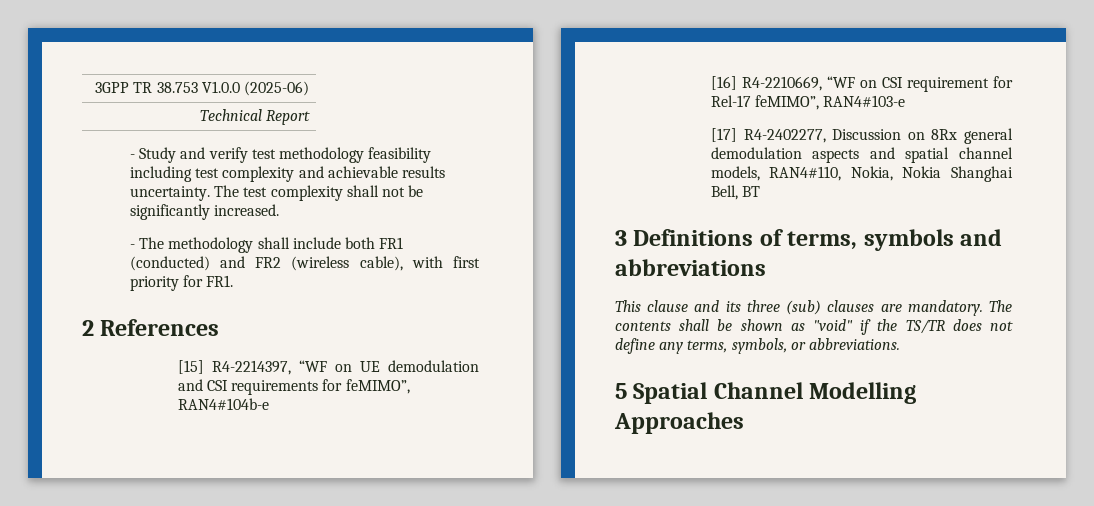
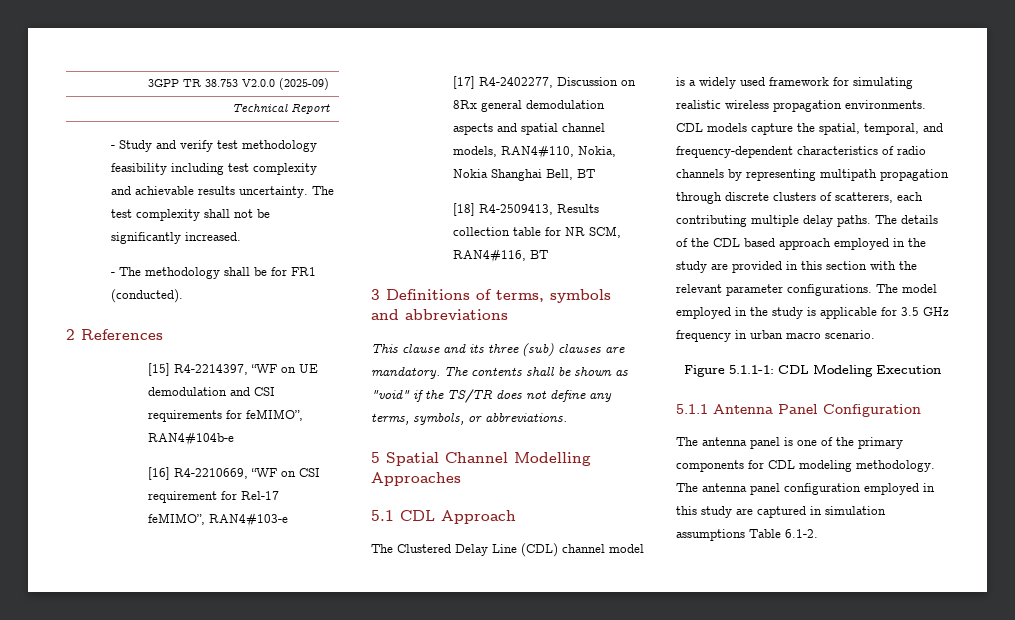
- 3GPP TR 38.753 V1.0.0 (2025-06)
+ 3GPP TR 38.753 V2.0.0 (2025-09)
- - The methodology shall include both FR1 (conducted) and FR2 (wireless cable), with first priority for FR1.
+ - The methodology shall be for FR1 (conducted).
+ [18] R4-2509413, Results collection table for NR SCM, RAN4#116, BT
+ 5.1 CDL Approach
+ The Clustered Delay Line (CDL) channel model is a widely used framework for simulating realistic wireless propagation environments. CDL models capture the spatial, temporal, and frequency-dependent characteristics of radio channels by representing multipath propagation through discrete clusters of scatterers, each contributing multiple delay paths. The details of the CDL based approach employed in the study are provided in this section with the relevant parameter configurations. The model employed in the study is applicable for 3.5 GHz frequency in urban macro scenario.
+ Figure 5.1.1-1: CDL Modeling Execution
+ 5.1.1 Antenna Panel Configuration
+ The antenna panel is one of the primary components for CDL modeling methodology. The antenna panel configuration employed in this study are captured in simulation assumptions Table 6.1-2.

